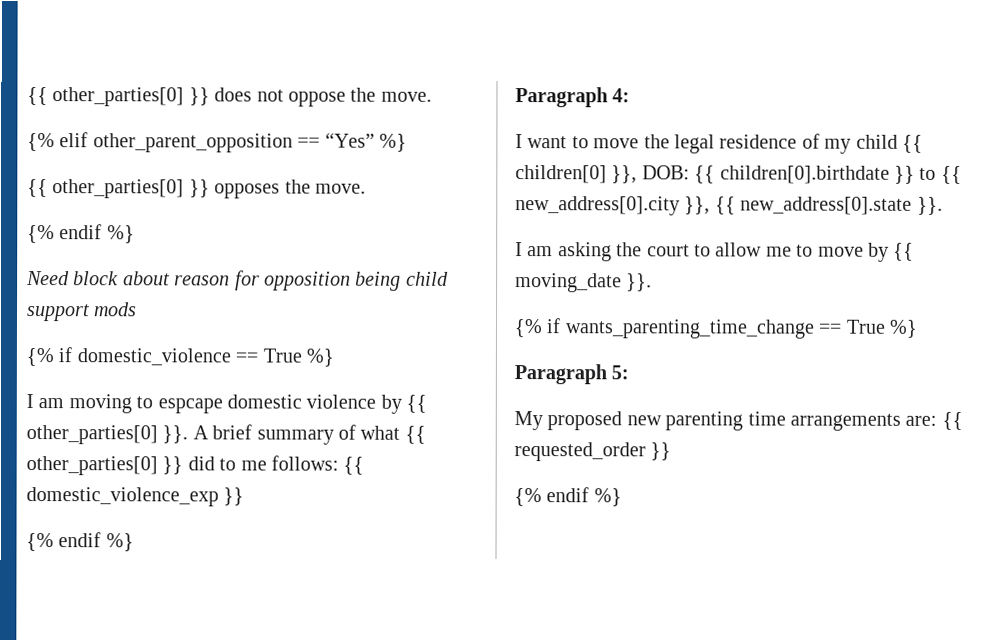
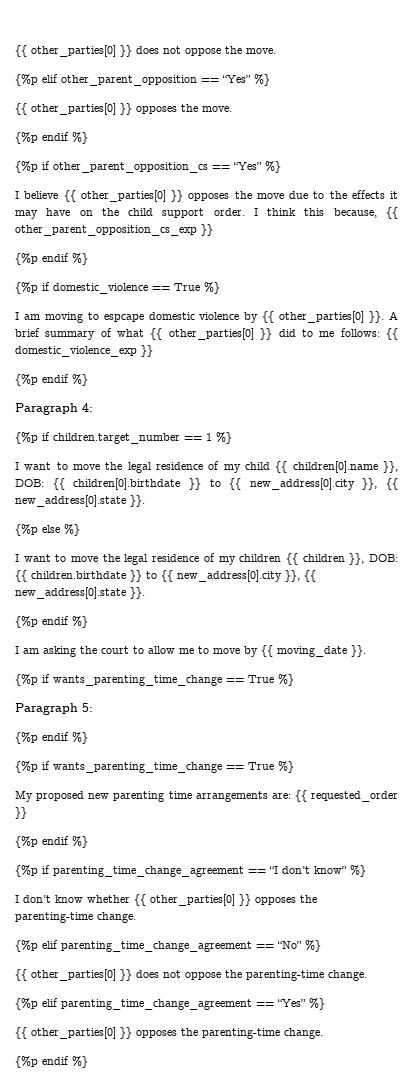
- {% elif other_parent_opposition == “Yes” %}
+ {%p elif other_parent_opposition == “Yes” %}
  {{ other_parties[0] }} opposes the move.
- {% endif %}
- Need block about reason for opposition being child support mods
- {% if domestic_violence == True %}
+ {%p endif %}
+ {%p if other_parent_opposition_cs == “Yes” %}
+ I believe {{ other_parties[0] }} opposes the move due to the effects it may have on the child support order. I think this because, {{ other_parent_opposition_cs_exp }}
+ {%p endif %}
+ {%p if domestic_violence == True %}
  A brief summary of what {{ other_parties[0] }} did to me follows: {{ domestic_violence_exp }}
- {% endif %}
+ {%p endif %}
+ {%p if children.target_number == 1 %}
- I want to move the legal residence of my child {{ children[0] }}, DOB: {{ children[0].birthdate }} to {{ new_address[0].city }}, {{ new_address[0].state }}.
+ I want to move the legal residence of my child {{ children[0].name }}, DOB: {{ children[0].birthdate }} to {{ new_address[0].city }}, {{ new_address[0].state }}.
+ {%p else %}
+ I want to move the legal residence of my children {{ children }}, DOB: {{ children.birthdate }} to {{ new_address[0].city }}, {{ new_address[0].state }}.
+ {%p endif %}
  I am asking the court to allow me to move by {{ moving_date }}.
- {% if wants_parenting_time_change == True %}
+ {%p if wants_parenting_time_change == True %}
  Paragraph 5:
+ {%p endif %}
+ {%p if wants_parenting_time_change == True %}
  My proposed new parenting time arrangements are: {{ requested_order }}
- {% endif %}
+ {%p endif %}
+ {%p if parenting_time_change_agreement == “I don’t know” %}
+ I don’t know whether {{ other_parties[0] }} opposes the parenting-time change.
+ {%p elif parenting_time_change_agreement == “No” %}
+ {{ other_parties[0] }} does not oppose the parenting-time change.
+ {%p elif parenting_time_change_agreement == “Yes” %}
+ {{ other_parties[0] }} opposes the parenting-time change.
+ {%p endif %}

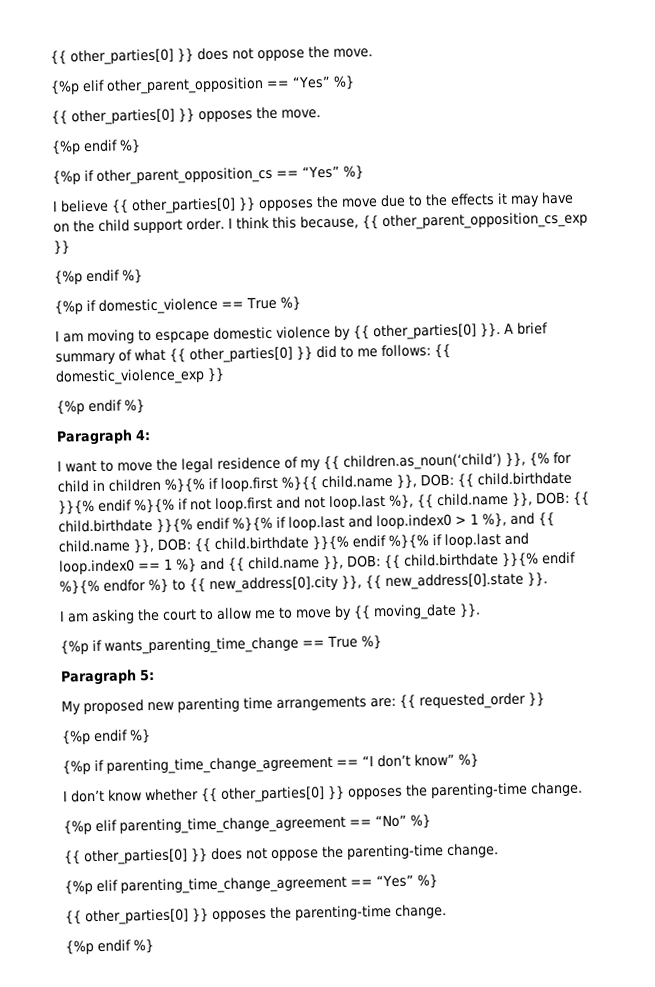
- {%p if children.target_number == 1 %}
- I want to move the legal residence of my child {{ children[0].name }}, DOB: {{ children[0].birthdate }} to {{ new_address[0].city }}, {{ new_address[0].state }}.
- {%p else %}
- I want to move the legal residence of my children {{ children }}, DOB: {{ children.birthdate }} to {{ new_address[0].city }}, {{ new_address[0].state }}.
- {%p endif %}
+ I want to move the legal residence of my {{ children.as_noun(‘child’) }}, {% for child in children %}{% if loop.first %}{{ child.name }}, DOB: {{ child.birthdate }}{% endif %}{% if not loop.first and not loop.last %}, {{ child.name }}, DOB: {{ child.birthdate }}{% endif %}{% if loop.last and loop.index0 > 1 %}, and {{ child.name }}, DOB: {{ child.birthdate }}{% endif %}{% if loop.last and loop.index0 == 1 %} and {{ child.name }}, DOB: {{ child.birthdate }}{% endif %}{% endfor %} to {{ new_address[0].city }}, {{ new_address[0].state }}.
  Paragraph 5:
- {%p endif %}
- {%p if wants_parenting_time_change == True %}

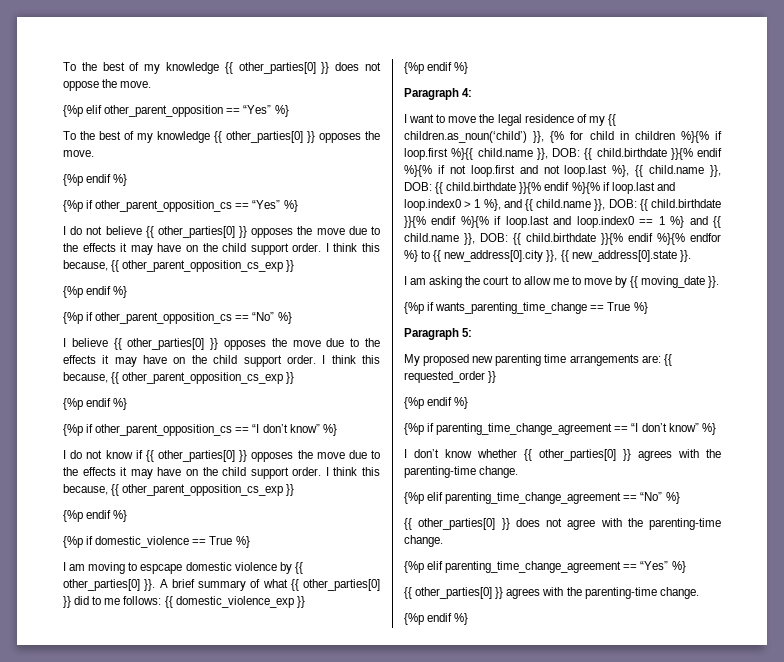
- {{ other_parties[0] }} does not oppose the move.
+ To the best of my knowledge {{ other_parties[0] }} does not oppose the move.
- {{ other_parties[0] }} opposes the move.
+ To the best of my knowledge {{ other_parties[0] }} opposes the move.
- I believe {{ other_parties[0] }} opposes the move due to the effects it may have on the child support order.
+ I do not believe {{ other_parties[0] }} opposes the move due to the effects it may have on the child support order.
+ {%p if other_parent_opposition_cs == “No” %}
+ I believe {{ other_parties[0] }} opposes the move due to the effects it may have on the child support order. I think this because, {{ other_parent_opposition_cs_exp }}
+ {%p endif %}
+ {%p if other_parent_opposition_cs == “I don’t know” %}
+ I do not know if {{ other_parties[0] }} opposes the move due to the effects it may have on the child support order. I think this because, {{ other_parent_opposition_cs_exp }}
+ {%p endif %}
- I don’t know whether {{ other_parties[0] }} opposes the parenting-time change.
+ I don’t know whether {{ other_parties[0] }} agrees with the parenting-time change.
- {{ other_parties[0] }} does not oppose the parenting-time change.
+ {{ other_parties[0] }} does not agree with the parenting-time change.
  {%p elif parenting_time_change_agreement == “Yes” %}
- {{ other_parties[0] }} opposes the parenting-time change.
+ {{ other_parties[0] }} agrees with the parenting-time change.

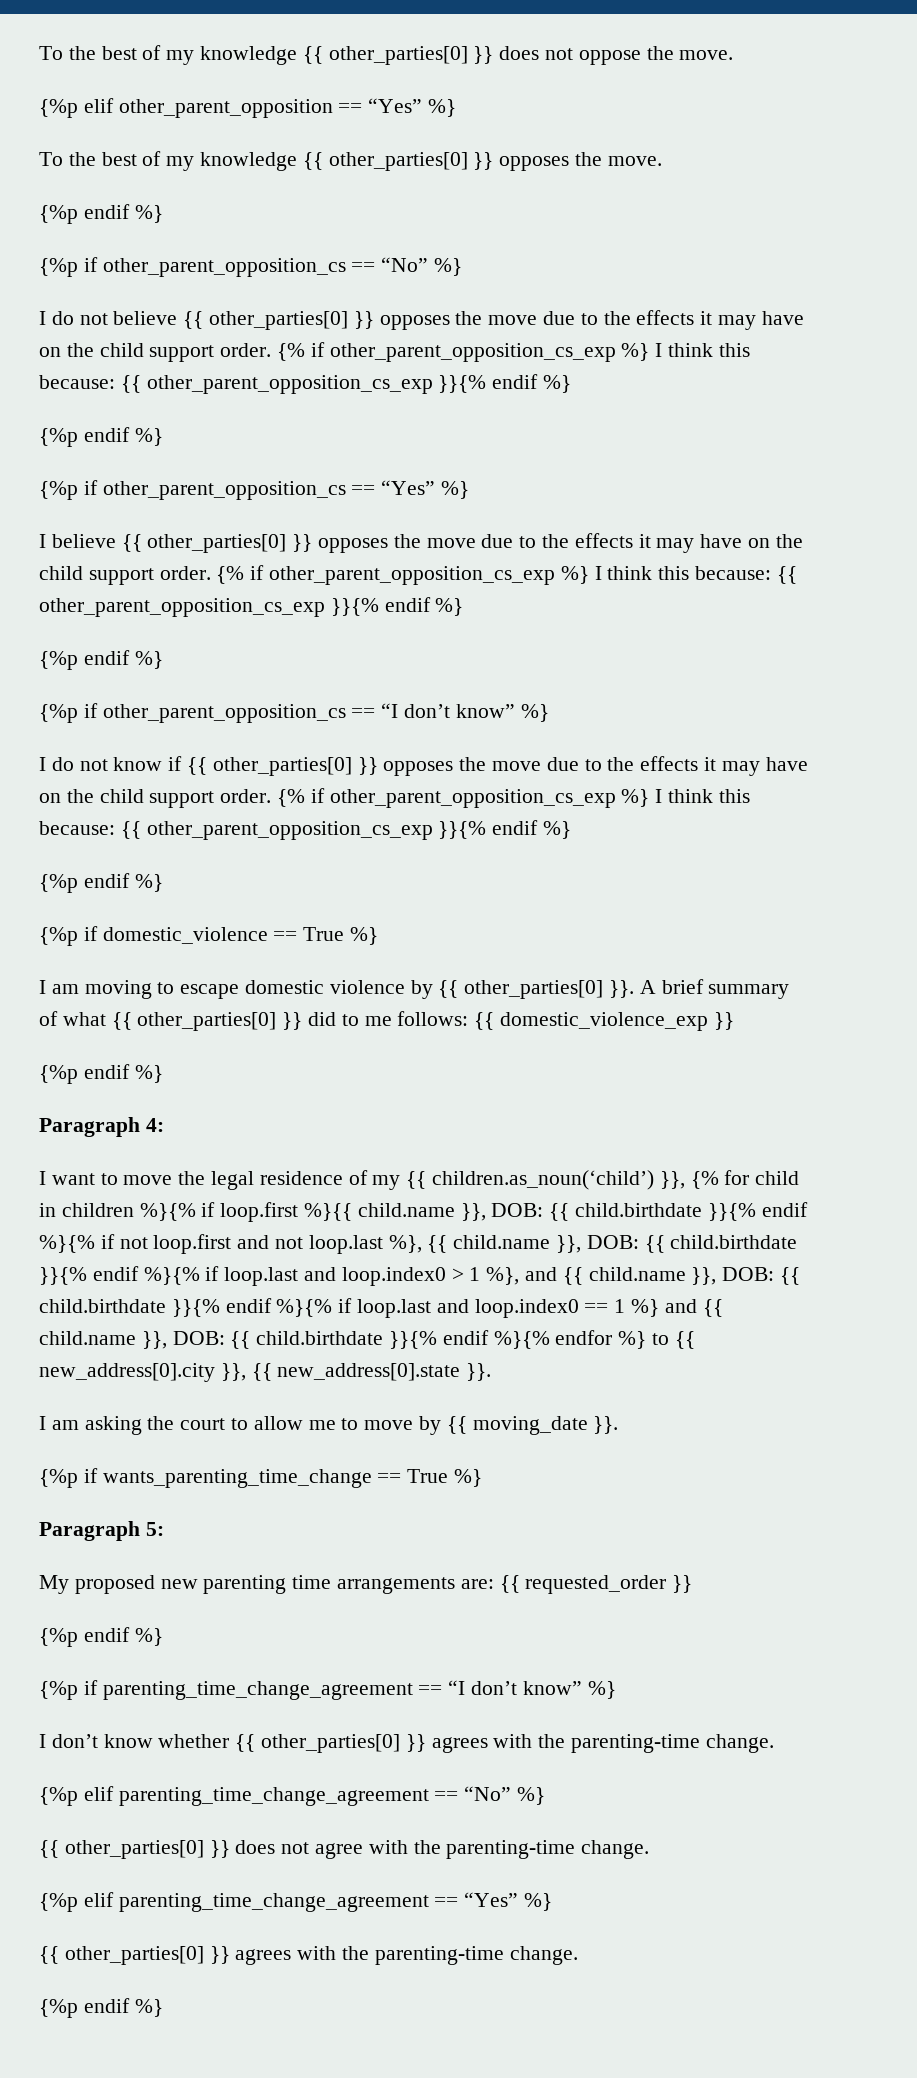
- {%p if other_parent_opposition_cs == “Yes” %}
+ {%p if other_parent_opposition_cs == “No” %}
- I do not believe {{ other_parties[0] }} opposes the move due to the effects it may have on the child support order. I think this because, {{ other_parent_opposition_cs_exp }}
+ I do not believe {{ other_parties[0] }} opposes the move due to the effects it may have on the child support order. {% if other_parent_opposition_cs_exp %} I think this because: {{ other_parent_opposition_cs_exp }}{% endif %}
  {%p endif %}
- {%p if other_parent_opposition_cs == “No” %}
+ {%p if other_parent_opposition_cs == “Yes” %}
- I believe {{ other_parties[0] }} opposes the move due to the effects it may have on the child support order. I think this because, {{ other_parent_opposition_cs_exp }}
+ I believe {{ other_parties[0] }} opposes the move due to the effects it may have on the child support order. {% if other_parent_opposition_cs_exp %} I think this because: {{ other_parent_opposition_cs_exp }}{% endif %}
- I do not know if {{ other_parties[0] }} opposes the move due to the effects it may have on the child support order. I think this because, {{ other_parent_opposition_cs_exp }}
+ I do not know if {{ other_parties[0] }} opposes the move due to the effects it may have on the child support order. {% if other_parent_opposition_cs_exp %} I think this because: {{ other_parent_opposition_cs_exp }}{% endif %}
- I am moving to espcape domestic violence by {{ other_parties[0] }}.
+ I am moving to escape domestic violence by {{ other_parties[0] }}.

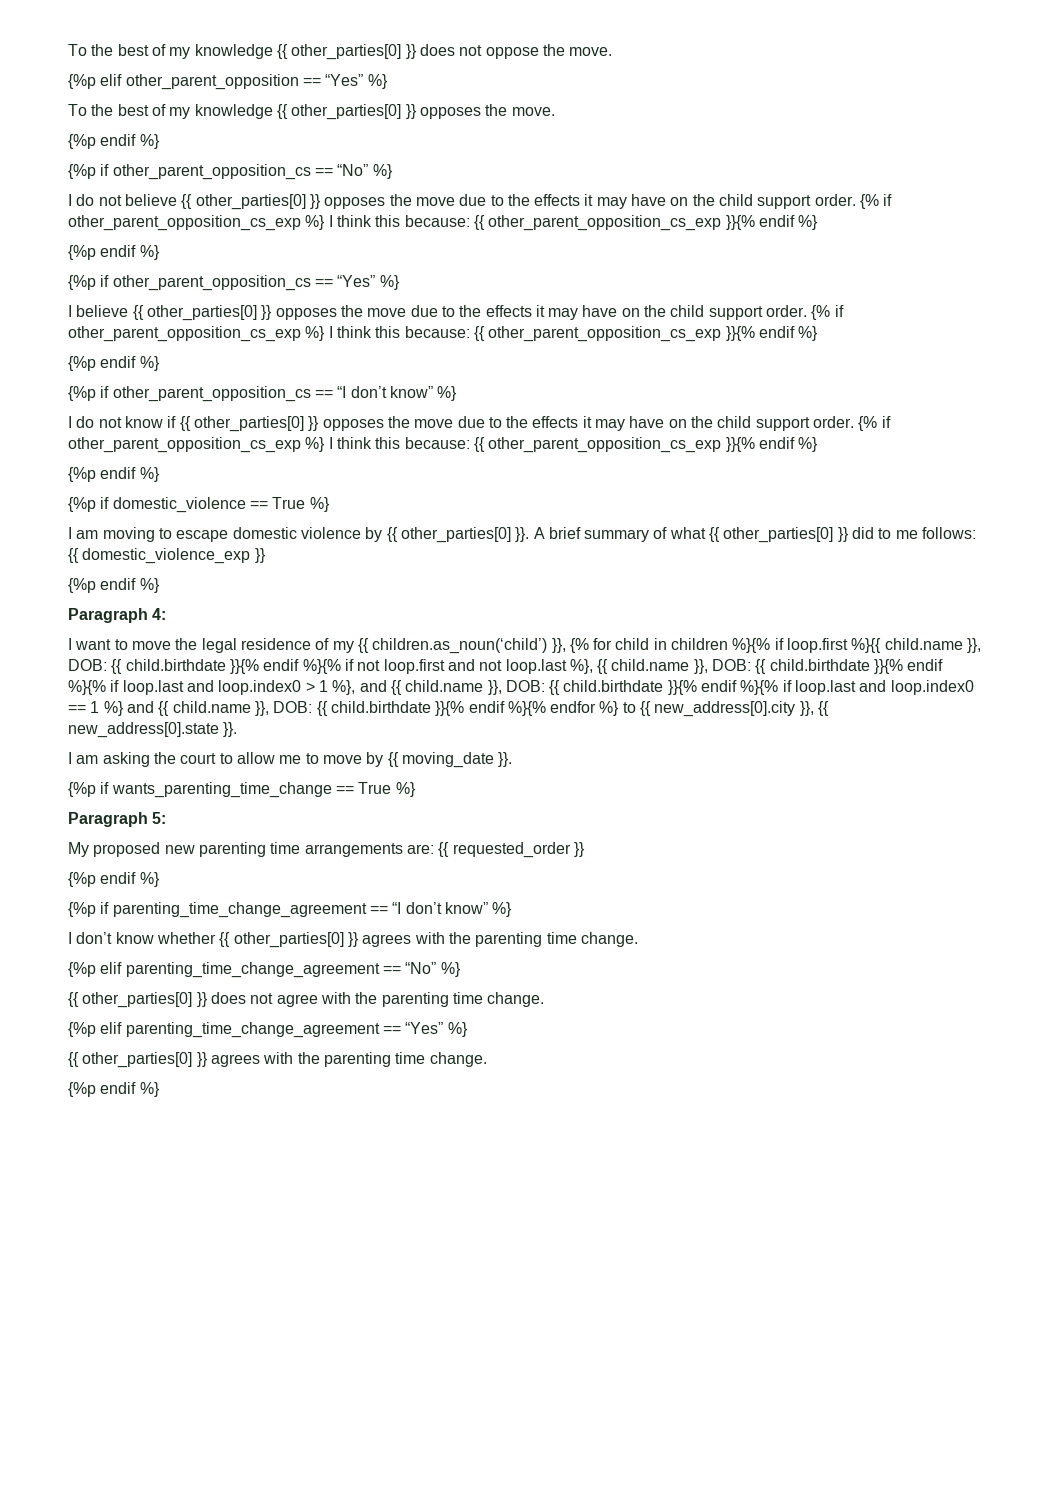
- I don’t know whether {{ other_parties[0] }} agrees with the parenting-time change.
+ I don’t know whether {{ other_parties[0] }} agrees with the parenting time change.
- {{ other_parties[0] }} does not agree with the parenting-time change.
+ {{ other_parties[0] }} does not agree with the parenting time change.
  {%p elif parenting_time_change_agreement == “Yes” %}
- {{ other_parties[0] }} agrees with the parenting-time change.
+ {{ other_parties[0] }} agrees with the parenting time change.

